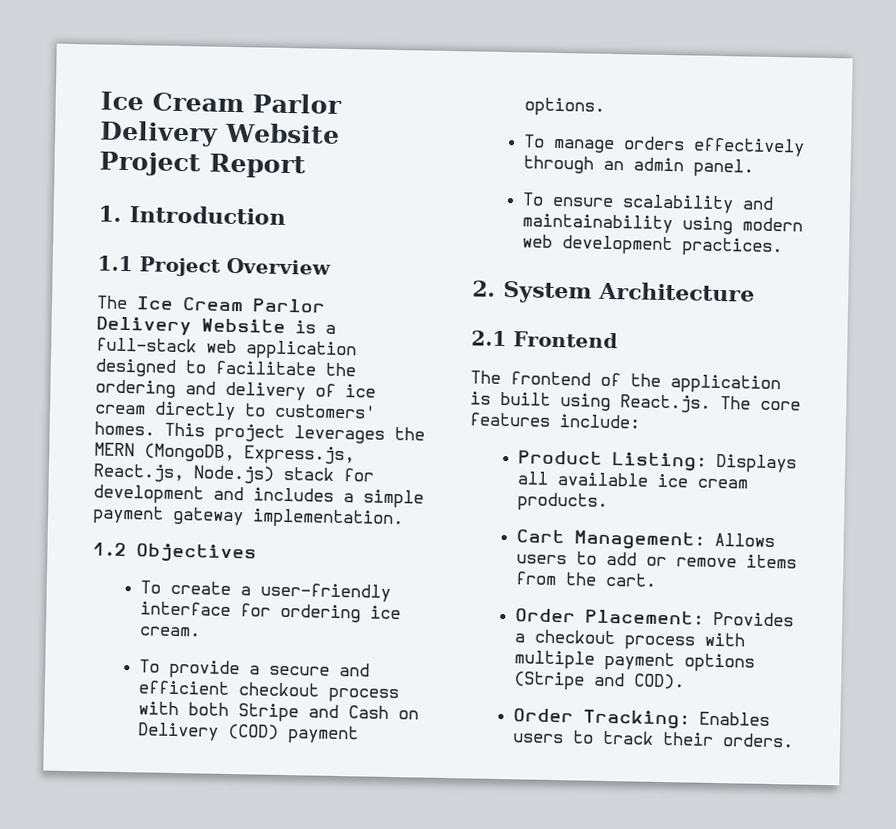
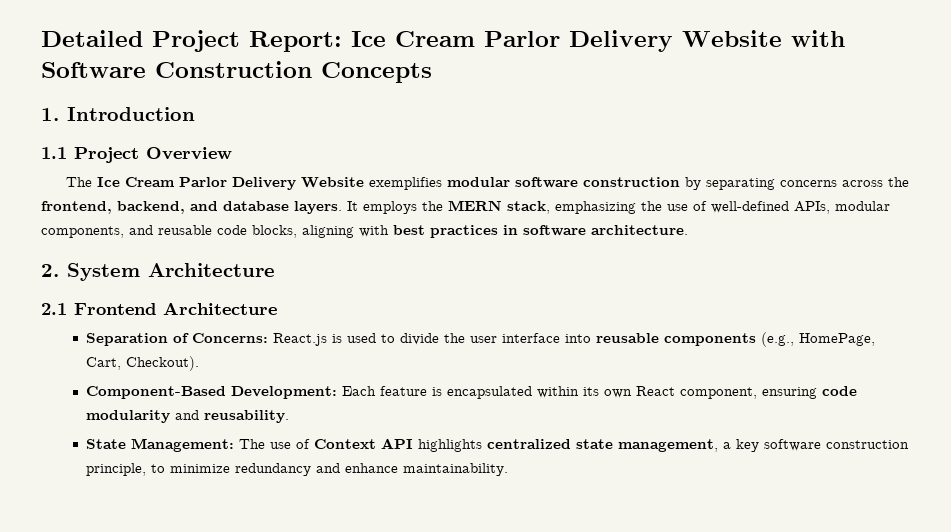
- Ice Cream Parlor Delivery Website Project Report
+ Detailed Project Report: Ice Cream Parlor Delivery Website with Software Construction Concepts
- The Ice Cream Parlor Delivery Website is a full-stack web application designed to facilitate the ordering and delivery of ice cream directly to customers' homes. This project leverages the MERN (MongoDB, Express.js, React.js, Node.js) stack for development and includes a simple payment gateway implementation.
- 1.2 Objectives
- To create a user-friendly interface for ordering ice cream.
- To provide a secure and efficient checkout process with both Stripe and Cash on Delivery (COD) payment options.
- To manage orders effectively through an admin panel.
- To ensure scalability and maintainability using modern web development practices.
+ The Ice Cream Parlor Delivery Website exemplifies modular software construction by separating concerns across the frontend, backend, and database layers. It employs the MERN stack, emphasizing the use of well-defined APIs, modular components, and reusable code blocks, aligning with best practices in software architecture.
- 2.1 Frontend
- The frontend of the application is built using React.js. The core features include:
- Product Listing: Displays all available ice cream products.
- Cart Management: Allows users to add or remove items from the cart.
- Order Placement: Provides a checkout process with multiple payment options (Stripe and COD).
- Order Tracking: Enables users to track their orders.
+ 2.1 Frontend Architecture
+ Separation of Concerns: React.js is used to divide the user interface into reusable components (e.g., HomePage, Cart, Checkout).
+ Component-Based Development: Each feature is encapsulated within its own React component, ensuring code modularity and reusability.
+ State Management: The use of Context API highlights centralized state management, a key software construction principle, to minimize redundancy and enhance maintainability.

